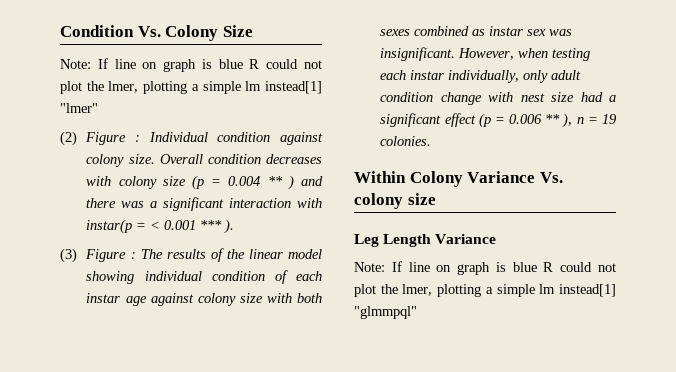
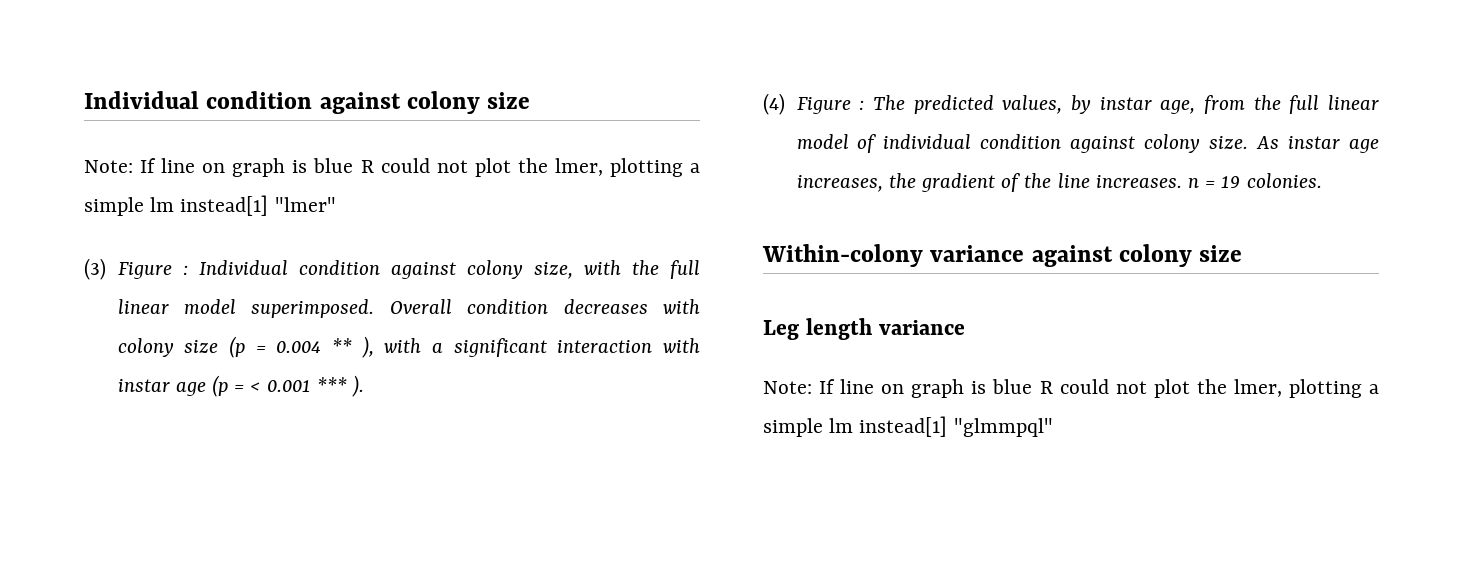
- Condition Vs. Colony Size
+ Individual condition against colony size
- (2) Figure : Individual condition against colony size.
+ (3) Figure : Individual condition against colony size, with the full linear model superimposed.
- Overall condition decreases with colony size (p = 0.004 ** ) and there was a significant interaction with instar(p = < 0.001 *** ).
+ Overall condition decreases with colony size (p = 0.004 ** ), with a significant interaction with instar age (p = < 0.001 *** ).
- (3) Figure : The results of the linear model showing individual condition of each instar age against colony size with both sexes combined as instar sex was insignificant. However, when testing each instar individually, only adult condition change with nest size had a significant effect (p = 0.006 ** ), n = 19 colonies.
+ (4) Figure : The predicted values, by instar age, from the full linear model of individual condition against colony size. As instar age increases, the gradient of the line increases. n = 19 colonies.
- Within Colony Variance Vs. colony size
+ Within-colony variance against colony size
- Leg Length Variance
+ Leg length variance

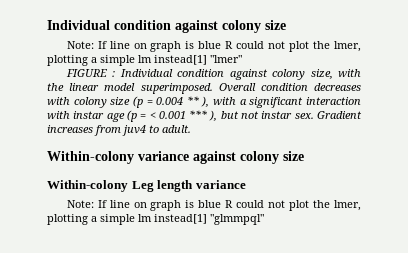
- (3) Figure : Individual condition against colony size, with the full linear model superimposed.
+ FIGURE : Individual condition against colony size, with the linear model superimposed.
- Overall condition decreases with colony size (p = 0.004 ** ), with a significant interaction with instar age (p = < 0.001 *** ).
- (4) Figure : The predicted values, by instar age, from the full linear model of individual condition against colony size. As instar age increases, the gradient of the line increases. n = 19 colonies.
+ Overall condition decreases with colony size (p = 0.004 ** ), with a significant interaction with instar age (p = < 0.001 *** ), but not instar sex. Gradient increases from juv4 to adult.
- Leg length variance
+ Within-colony Leg length variance

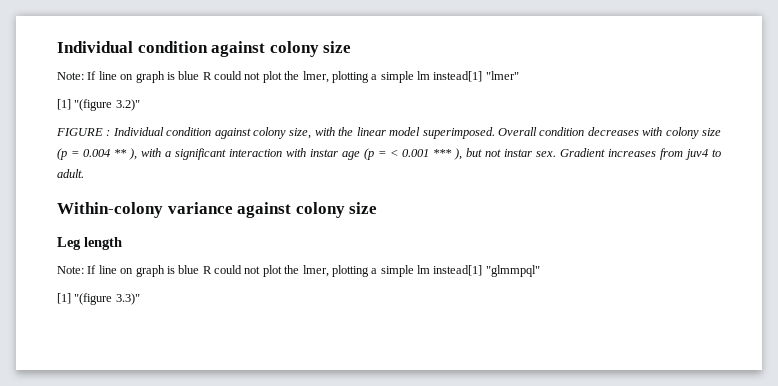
+ [1] "(figure 3.2)"
- Within-colony Leg length variance
+ Leg length
+ [1] "(figure 3.3)"

